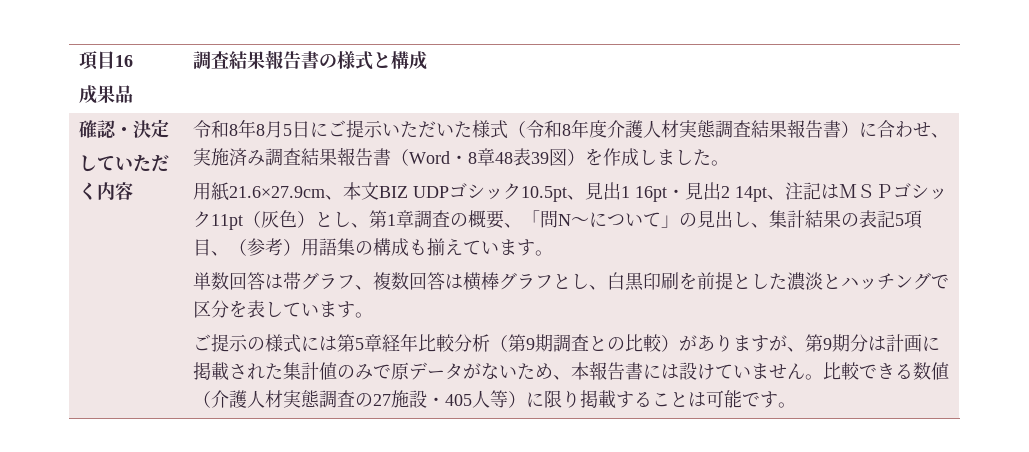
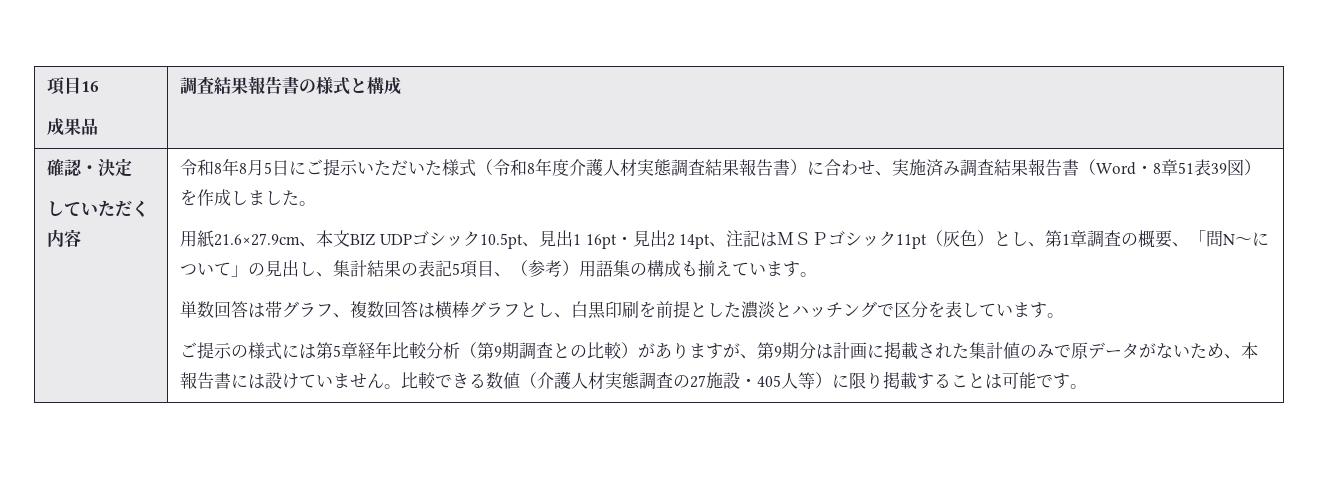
- 令和8年8月5日にご提示いただいた様式（令和8年度介護人材実態調査結果報告書）に合わせ、実施済み調査結果報告書（Word・8章48表39図）を作成しました。
+ 令和8年8月5日にご提示いただいた様式（令和8年度介護人材実態調査結果報告書）に合わせ、実施済み調査結果報告書（Word・8章51表39図）を作成しました。

